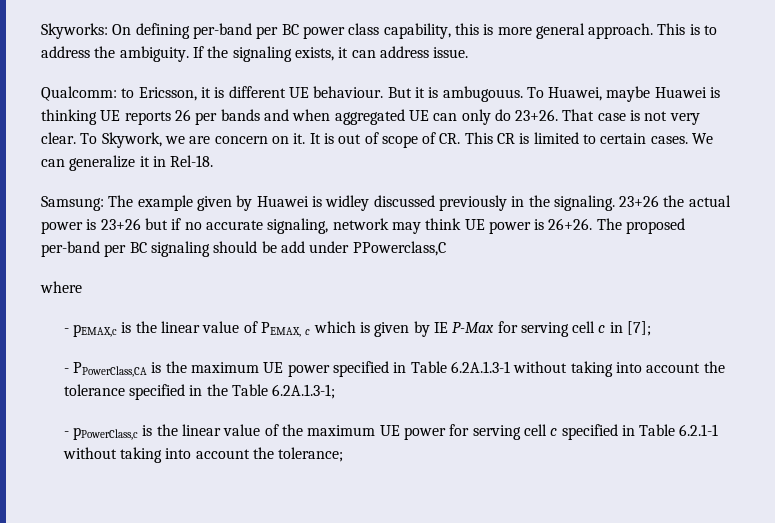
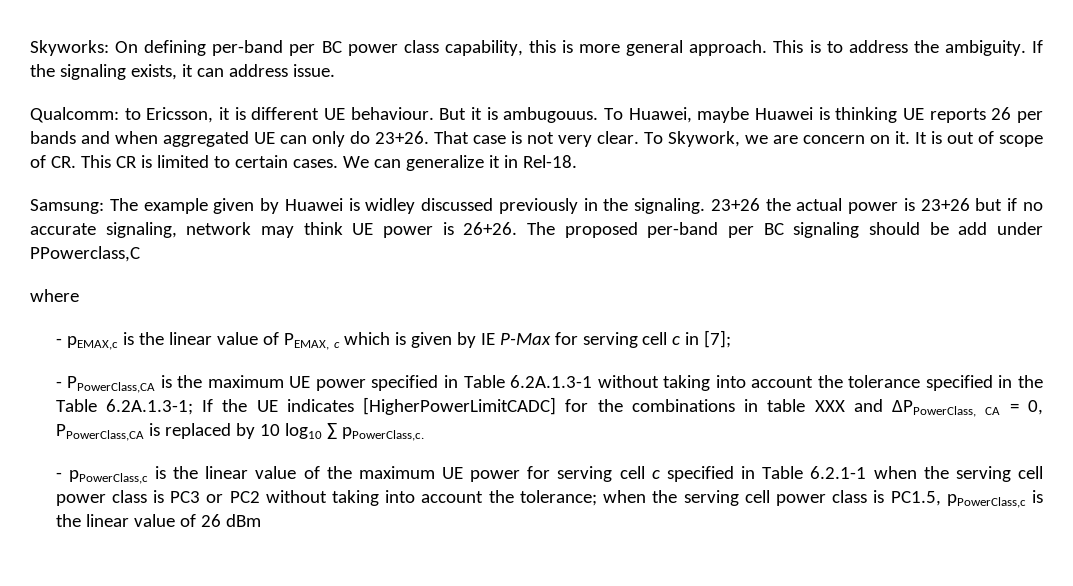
- - PPowerClass,CA is the maximum UE power specified in Table 6.2A.1.3-1 without taking into account the tolerance specified in the Table 6.2A.1.3-1;
+ - PPowerClass,CA is the maximum UE power specified in Table 6.2A.1.3-1 without taking into account the tolerance specified in the Table 6.2A.1.3-1; If the UE indicates [HigherPowerLimitCADC] for the combinations in table XXX and ΔPPowerClass, CA = 0, PPowerClass,CA is replaced by 10 log10 ∑ pPowerClass,c.
- - pPowerClass,c is the linear value of the maximum UE power for serving cell c specified in Table 6.2.1-1 without taking into account the tolerance;
+ - pPowerClass,c is the linear value of the maximum UE power for serving cell c specified in Table 6.2.1-1 when the serving cell power class is PC3 or PC2 without taking into account the tolerance; when the serving cell power class is PC1.5, pPowerClass,c is the linear value of 26 dBm

